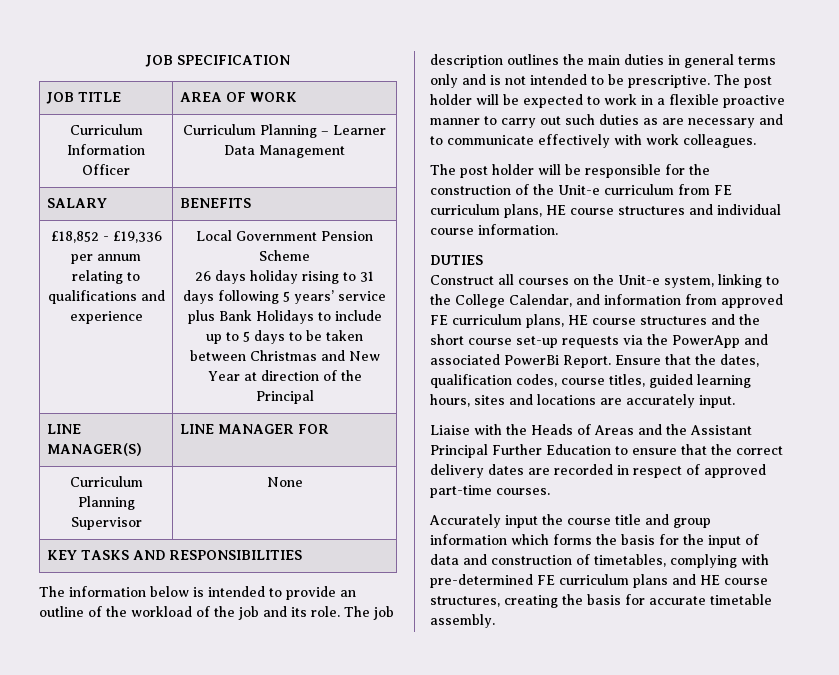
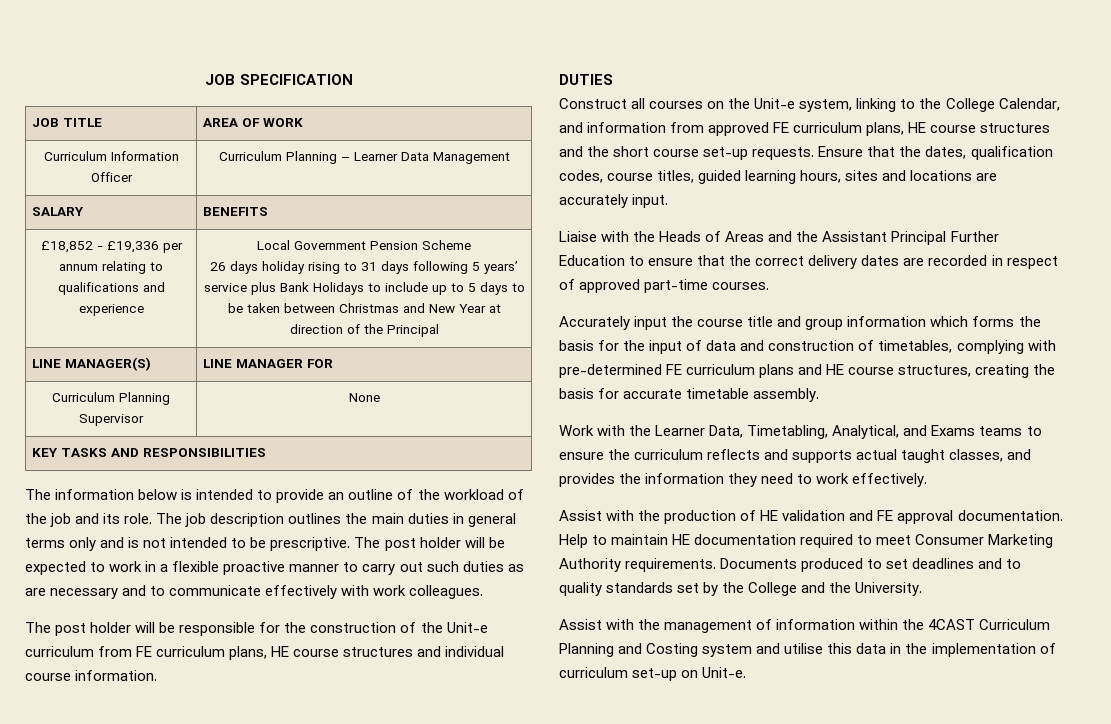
- Construct all courses on the Unit-e system, linking to the College Calendar, and information from approved FE curriculum plans, HE course structures and the short course set-up requests via the PowerApp and associated PowerBi Report.
+ Construct all courses on the Unit-e system, linking to the College Calendar, and information from approved FE curriculum plans, HE course structures and the short course set-up requests.
+ Work with the Learner Data, Timetabling, Analytical, and Exams teams to ensure the curriculum reflects and supports actual taught classes, and provides the information they need to work effectively.
+ Assist with the production of HE validation and FE approval documentation. Help to maintain HE documentation required to meet Consumer Marketing Authority requirements. Documents produced to set deadlines and to quality standards set by the College and the University.
+ Assist with the management of information within the 4CAST Curriculum Planning and Costing system and utilise this data in the implementation of curriculum set-up on Unit-e.

